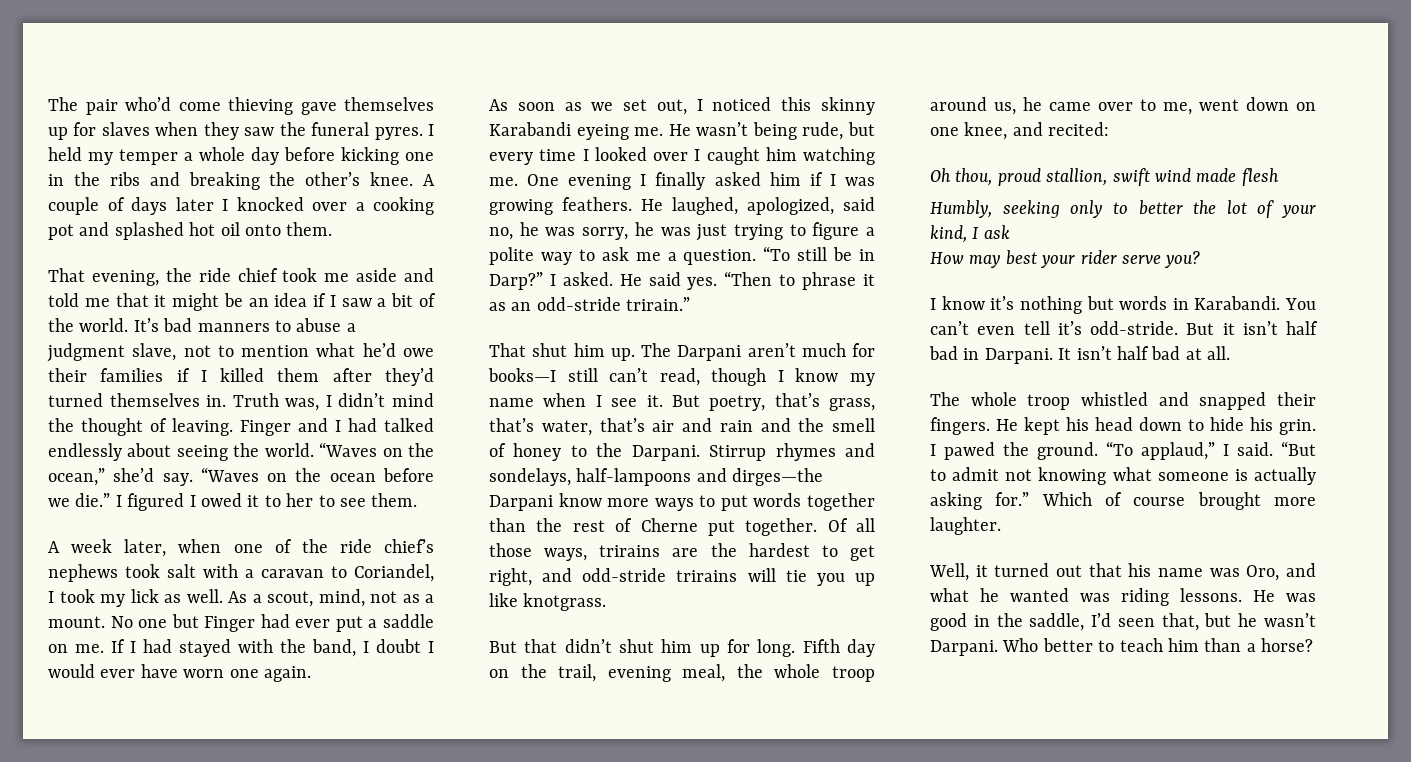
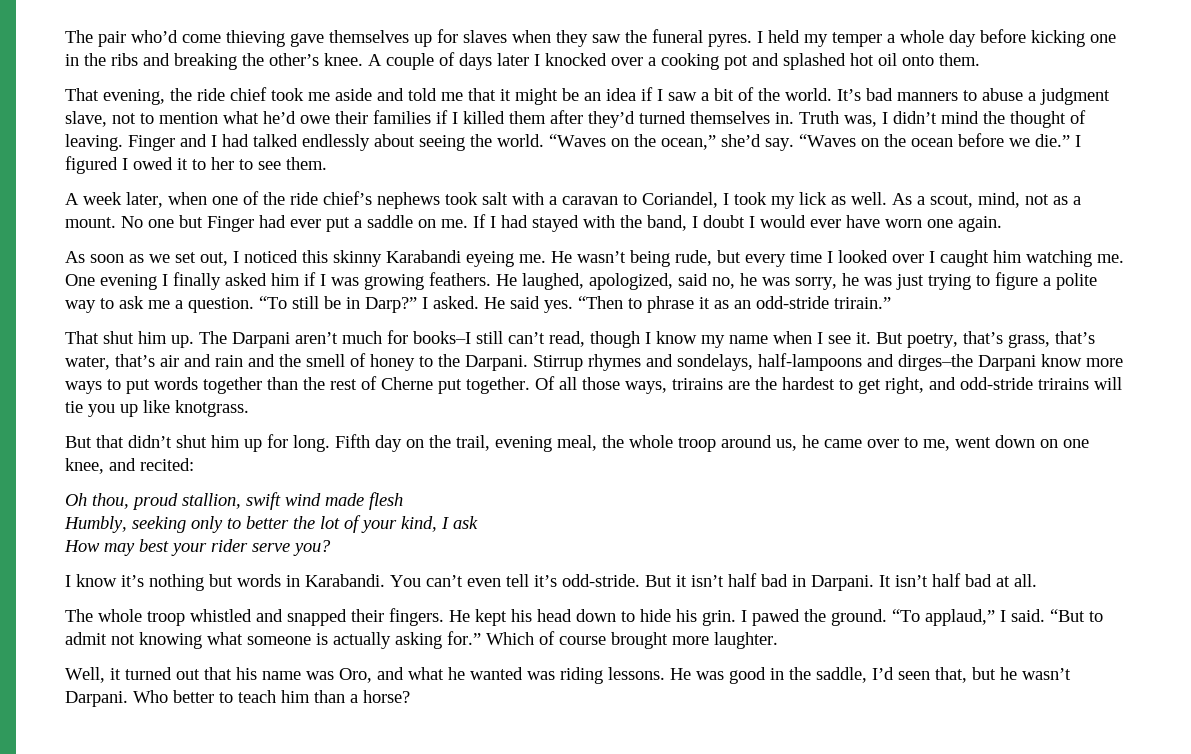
- The Darpani aren’t much for books—I still can’t read, though I know my name when I see it.
+ The Darpani aren’t much for books–I still can’t read, though I know my name when I see it.
- Stirrup rhymes and sondelays, half-lampoons and dirges—the Darpani know more ways to put words together than the rest of Cherne put together.
+ Stirrup rhymes and sondelays, half-lampoons and dirges–the Darpani know more ways to put words together than the rest of Cherne put together.

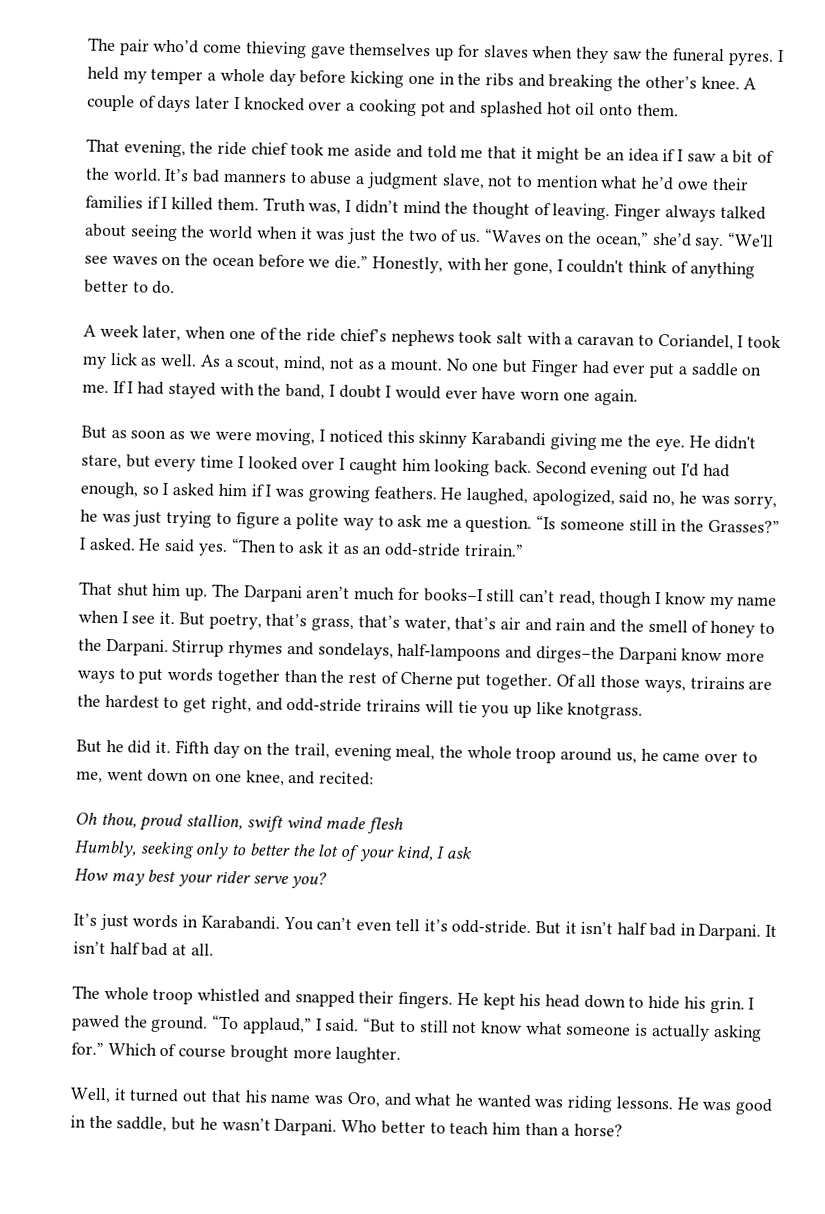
- It’s bad manners to abuse a judgment slave, not to mention what he’d owe their families if I killed them after they’d turned themselves in.
+ It’s bad manners to abuse a judgment slave, not to mention what he’d owe their families if I killed them.
- Finger and I had talked endlessly about seeing the world.
+ Finger always talked about seeing the world when it was just the two of us.
- “Waves on the ocean before we die.”
+ “We'll see waves on the ocean before we die.”
- I figured I owed it to her to see them.
+ Honestly, with her gone, I couldn't think of anything better to do.
- As soon as we set out, I noticed this skinny Karabandi eyeing me. He wasn’t being rude, but every time I looked over I caught him watching me. One evening I finally asked him if I was growing feathers.
+ But as soon as we were moving, I noticed this skinny Karabandi giving me the eye. He didn't stare, but every time I looked over I caught him looking back. Second evening out I'd had enough, so I asked him if I was growing feathers.
- “To still be in Darp?”
+ “Is someone still in the Grasses?”
- “Then to phrase it as an odd-stride trirain.”
+ “Then to ask it as an odd-stride trirain.”
- But that didn’t shut him up for long.
+ But he did it.
- I know it’s nothing but words in Karabandi.
+ It’s just words in Karabandi.
- “But to admit not knowing what someone is actually asking for.”
+ “But to still not know what someone is actually asking for.”
- He was good in the saddle, I’d seen that, but he wasn’t Darpani.
+ He was good in the saddle, but he wasn’t Darpani.

